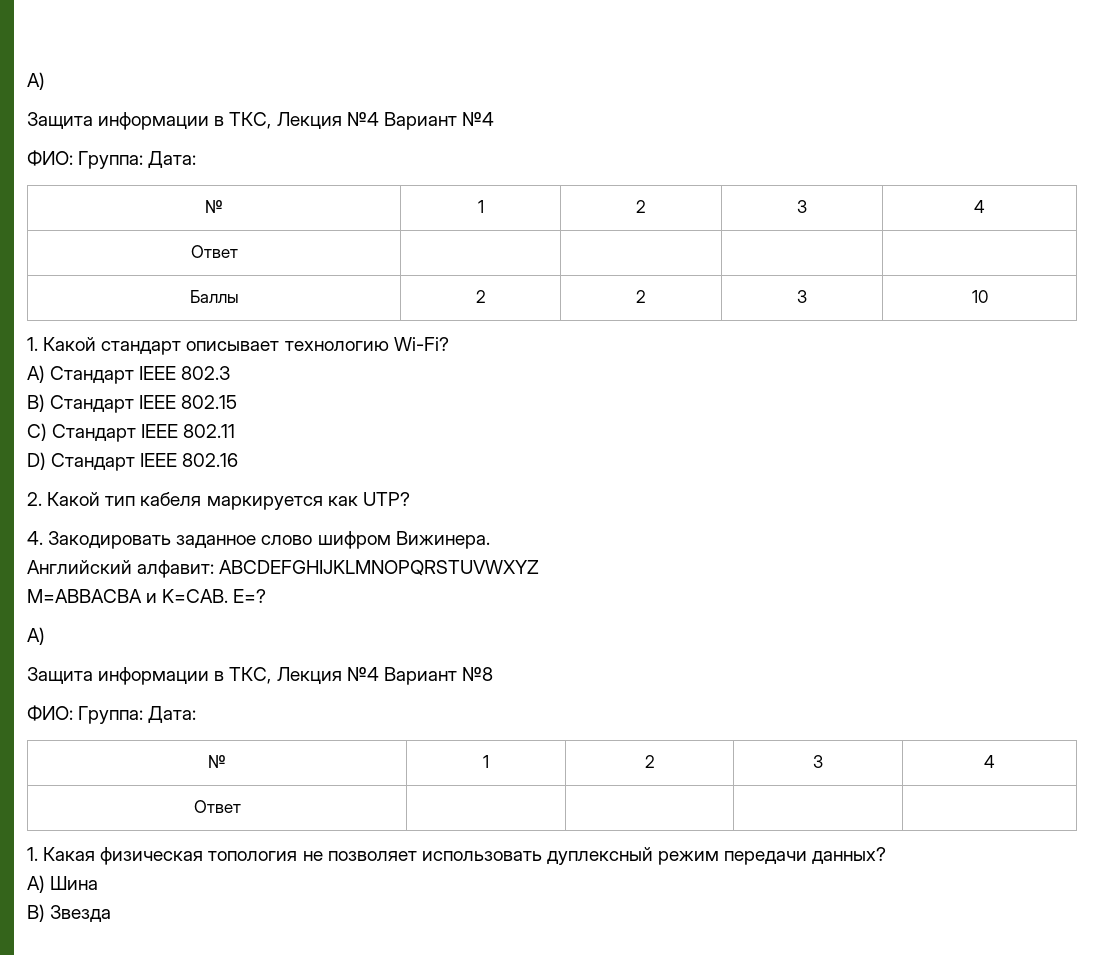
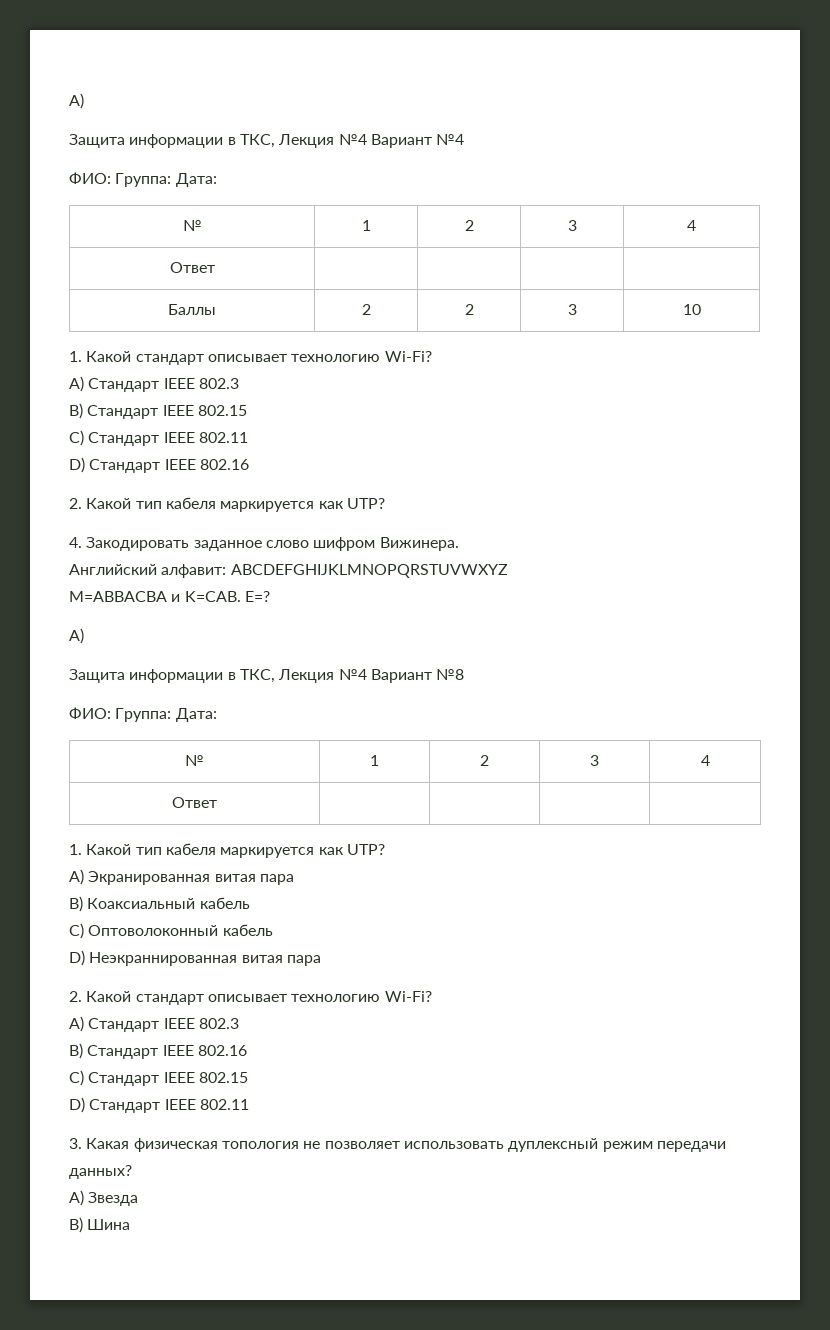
- 1. Какая физическая топология не позволяет использовать дуплексный режим передачи данных?
+ 1. Какой тип кабеля маркируется как UTP?
+ A) Экранированная витая пара
+ B) Коаксиальный кабель
+ C) Оптоволоконный кабель
+ D) Неэкраннированная витая пара
+ 2. Какой стандарт описывает технологию Wi-Fi?
+ A) Стандарт IEEE 802.3
+ B) Стандарт IEEE 802.16
+ C) Стандарт IEEE 802.15
+ D) Стандарт IEEE 802.11
+ 3. Какая физическая топология не позволяет использовать дуплексный режим передачи данных?
- A) Шина
- B) Звезда
+ A) Звезда
+ B) Шина

